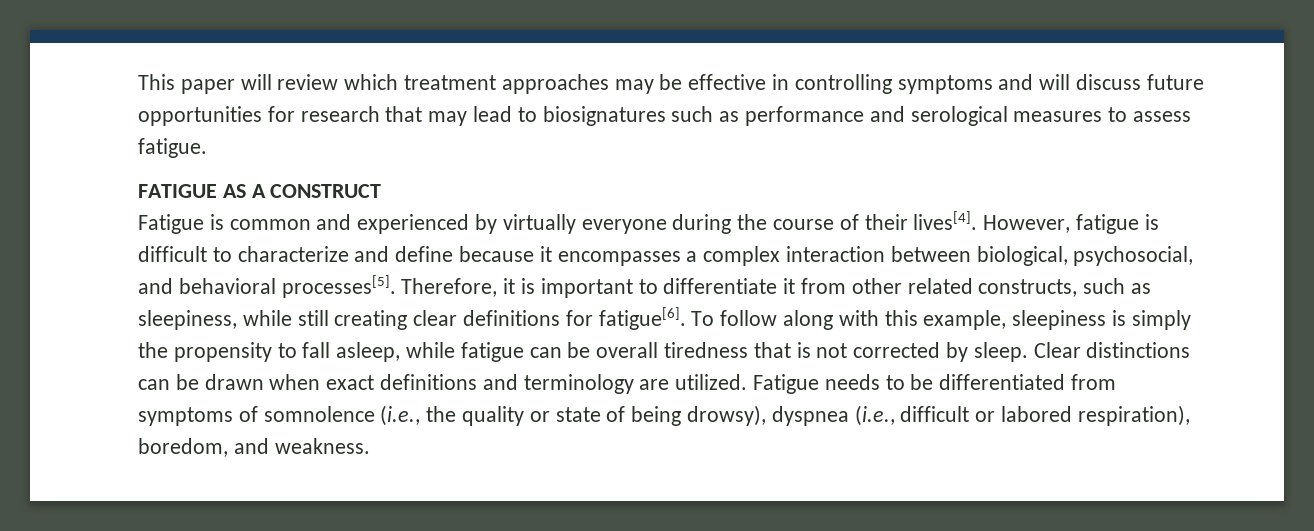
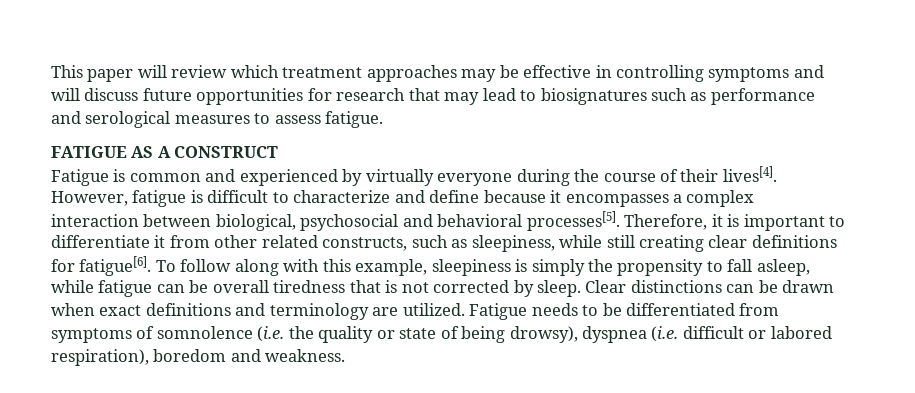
- However, fatigue is difficult to characterize and define because it encompasses a complex interaction between biological, psychosocial, and behavioral processes[5].
+ However, fatigue is difficult to characterize and define because it encompasses a complex interaction between biological, psychosocial and behavioral processes[5].
- Fatigue needs to be differentiated from symptoms of somnolence (i.e., the quality or state of being drowsy), dyspnea (i.e., difficult or labored respiration), boredom, and weakness.
+ Fatigue needs to be differentiated from symptoms of somnolence (i.e. the quality or state of being drowsy), dyspnea (i.e. difficult or labored respiration), boredom and weakness.

